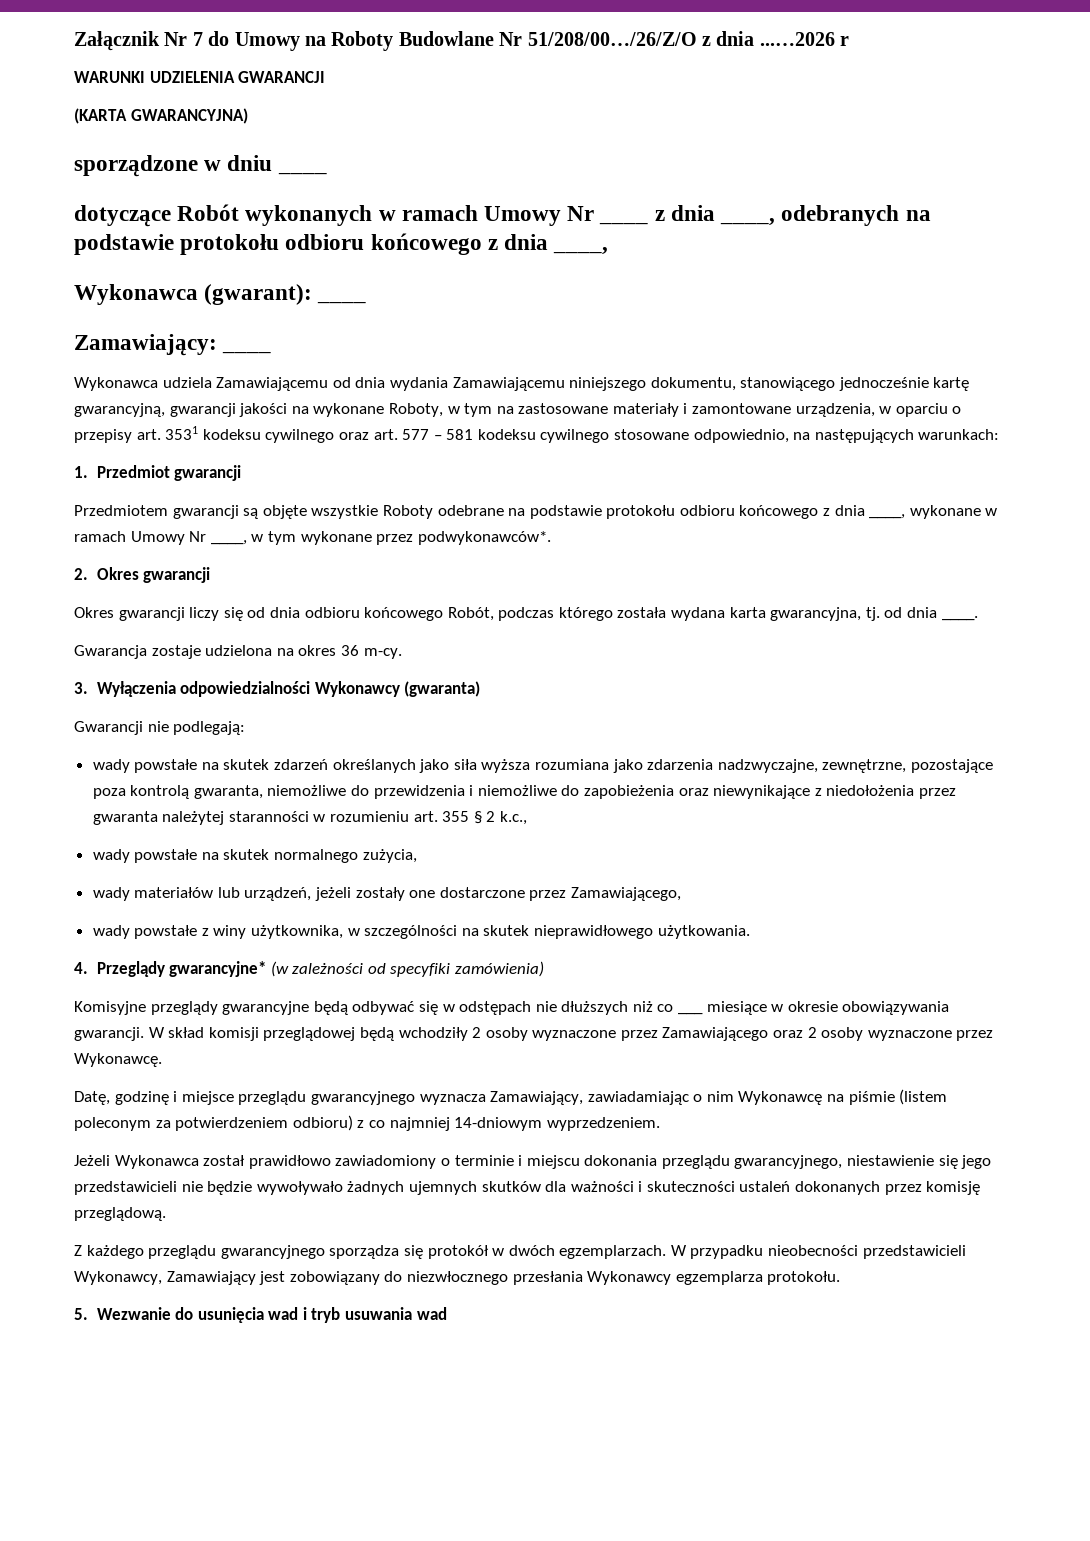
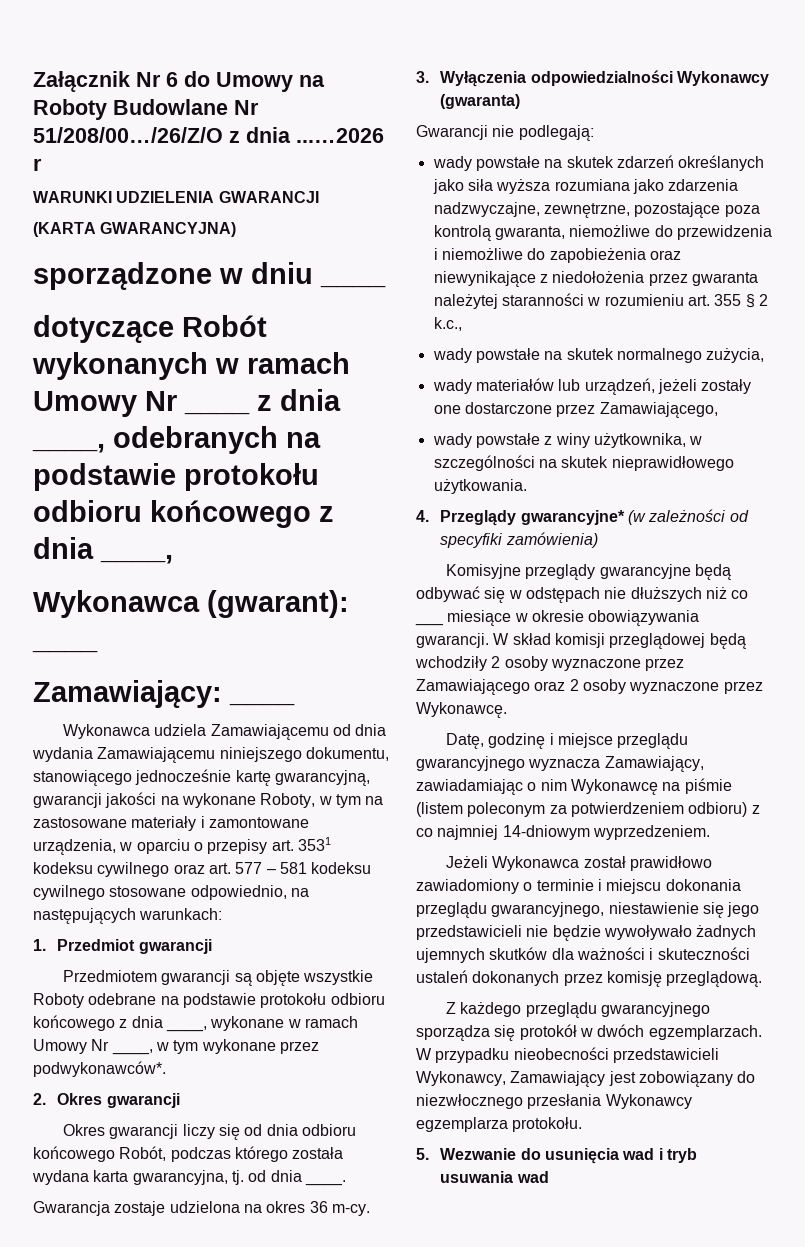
- Załącznik Nr 7 do Umowy na Roboty Budowlane Nr 51/208/00…/26/Z/O z dnia ...…2026 r
+ Załącznik Nr 6 do Umowy na Roboty Budowlane Nr 51/208/00…/26/Z/O z dnia ...…2026 r

